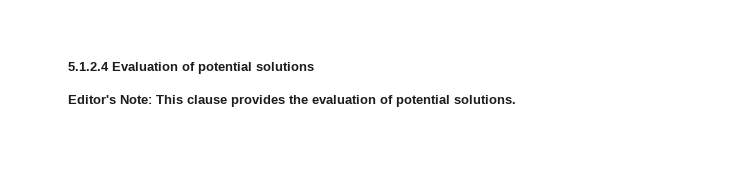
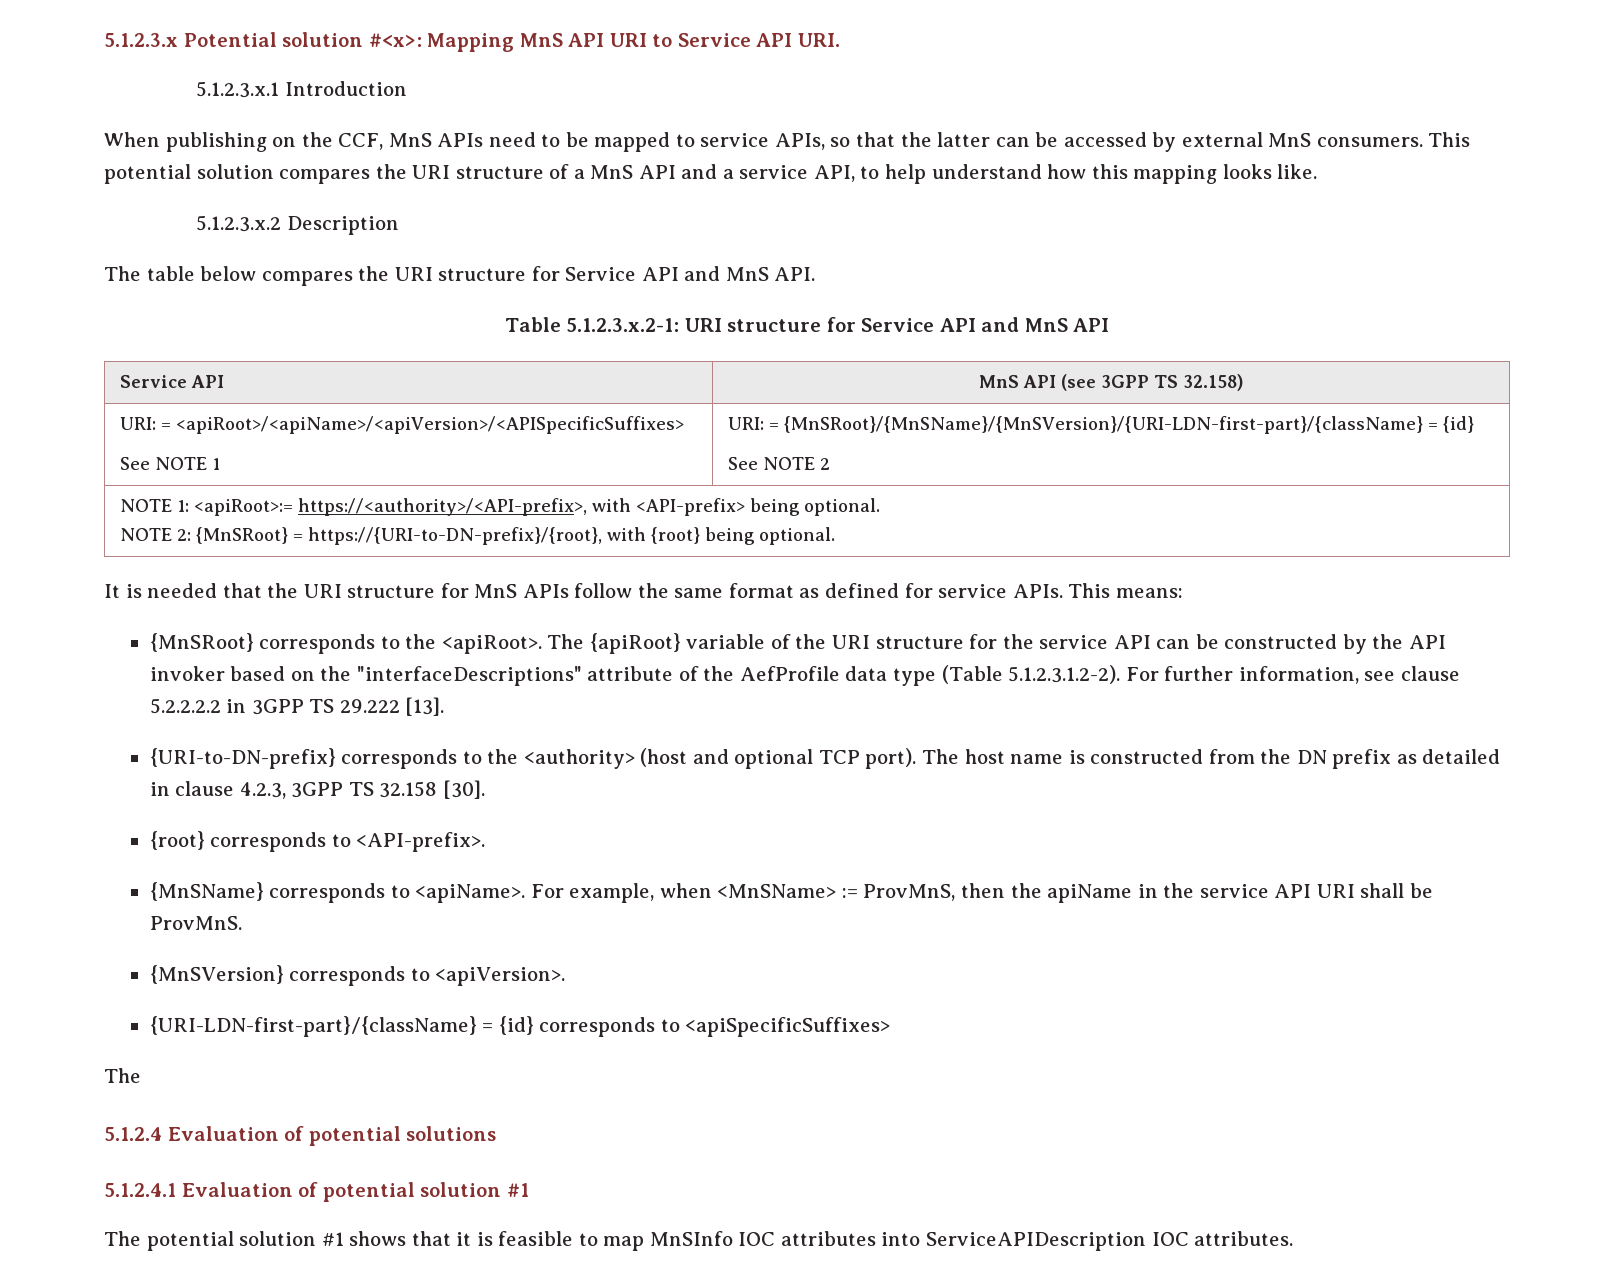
+ 5.1.2.3.x Potential solution #<x>: Mapping MnS API URI to Service API URI.
+ 5.1.2.3.x.1 Introduction
+ When publishing on the CCF, MnS APIs need to be mapped to service APIs, so that the latter can be accessed by external MnS consumers. This potential solution compares the URI structure of a MnS API and a service API, to help understand how this mapping looks like.
+ 5.1.2.3.x.2 Description
+ The table below compares the URI structure for Service API and MnS API.
+ Table 5.1.2.3.x.2-1: URI structure for Service API and MnS API
+ Service API | MnS API (see 3GPP TS 32.158)
+ URI: = <apiRoot>/<apiName>/<apiVersion>/<APISpecificSuffixes>
+ See NOTE 1 | URI: = {MnSRoot}/{MnSName}/{MnSVersion}/{URI-LDN-first-part}/{className} = {id}
+ See NOTE 2
+ NOTE 1: <apiRoot>:= https://<authority>/<API-prefix>, with <API-prefix> being optional.
+ NOTE 2: {MnSRoot} = https://{URI-to-DN-prefix}/{root}, with {root} being optional.
+ It is needed that the URI structure for MnS APIs follow the same format as defined for service APIs. This means:
+ {MnSRoot} corresponds to the <apiRoot>. The {apiRoot} variable of the URI structure for the service API can be constructed by the API invoker based on the "interfaceDescriptions" attribute of the AefProfile data type (Table 5.1.2.3.1.2-2). For further information, see clause 5.2.2.2.2 in 3GPP TS 29.222 [13].
+ {URI-to-DN-prefix} corresponds to the <authority> (host and optional TCP port). The host name is constructed from the DN prefix as detailed in clause 4.2.3, 3GPP TS 32.158 [30].
+ {root} corresponds to <API-prefix>.
+ {MnSName} corresponds to <apiName>. For example, when <MnSName> := ProvMnS, then the apiName in the service API URI shall be ProvMnS.
+ {MnSVersion} corresponds to <apiVersion>.
+ {URI-LDN-first-part}/{className} = {id} corresponds to <apiSpecificSuffixes>
+ The
- Editor's Note: This clause provides the evaluation of potential solutions.
+ 5.1.2.4.1 Evaluation of potential solution #1
+ The potential solution #1 shows that it is feasible to map MnSInfo IOC attributes into ServiceAPIDescription IOC attributes.

